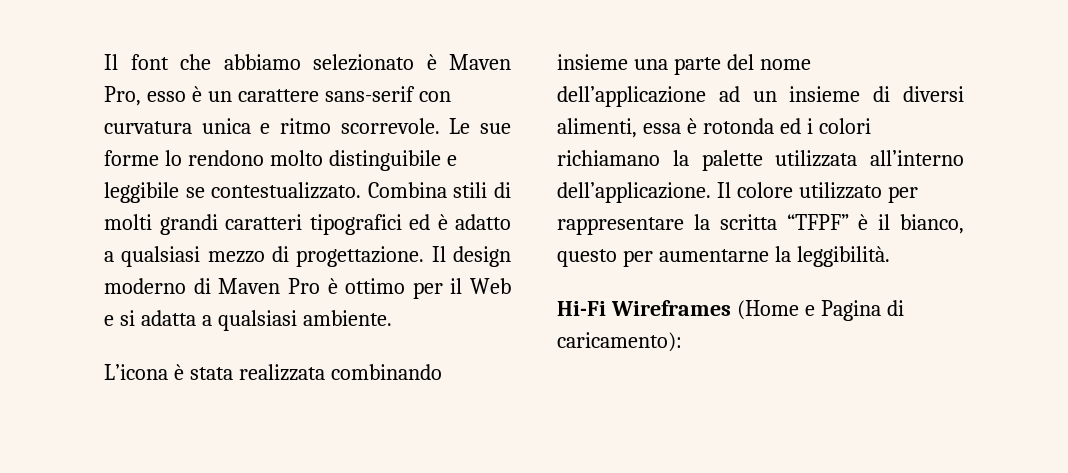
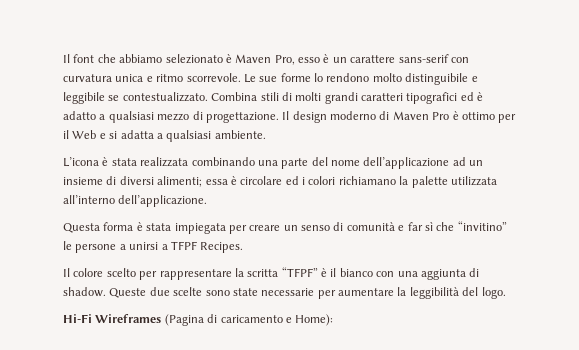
- L’icona è stata realizzata combinando insieme una parte del nome dell’applicazione ad un insieme di diversi alimenti, essa è rotonda ed i colori richiamano la palette utilizzata all’interno dell’applicazione. Il colore utilizzato per rappresentare la scritta “TFPF” è il bianco, questo per aumentarne la leggibilità.
- Hi-Fi Wireframes (Home e Pagina di caricamento):
+ L’icona è stata realizzata combinando una parte del nome dell’applicazione ad un insieme di diversi alimenti; essa è circolare ed i colori richiamano la palette utilizzata all’interno dell’applicazione.
+ Questa forma è stata impiegata per creare un senso di comunità e far sì che “invitino” le persone a unirsi a TFPF Recipes.
+ Il colore scelto per rappresentare la scritta “TFPF” è il bianco con una aggiunta di shadow. Queste due scelte sono state necessarie per aumentare la leggibilità del logo.
+ Hi-Fi Wireframes (Pagina di caricamento e Home):

